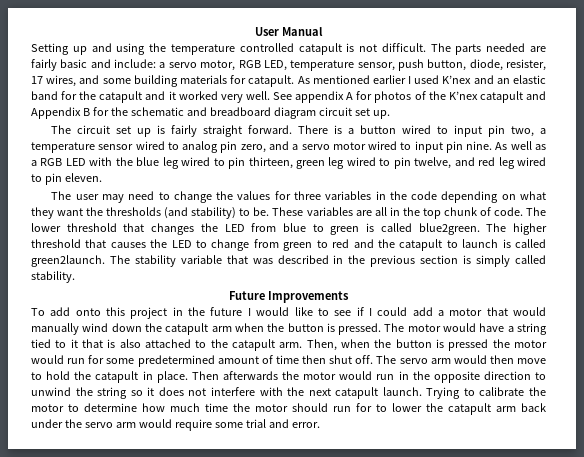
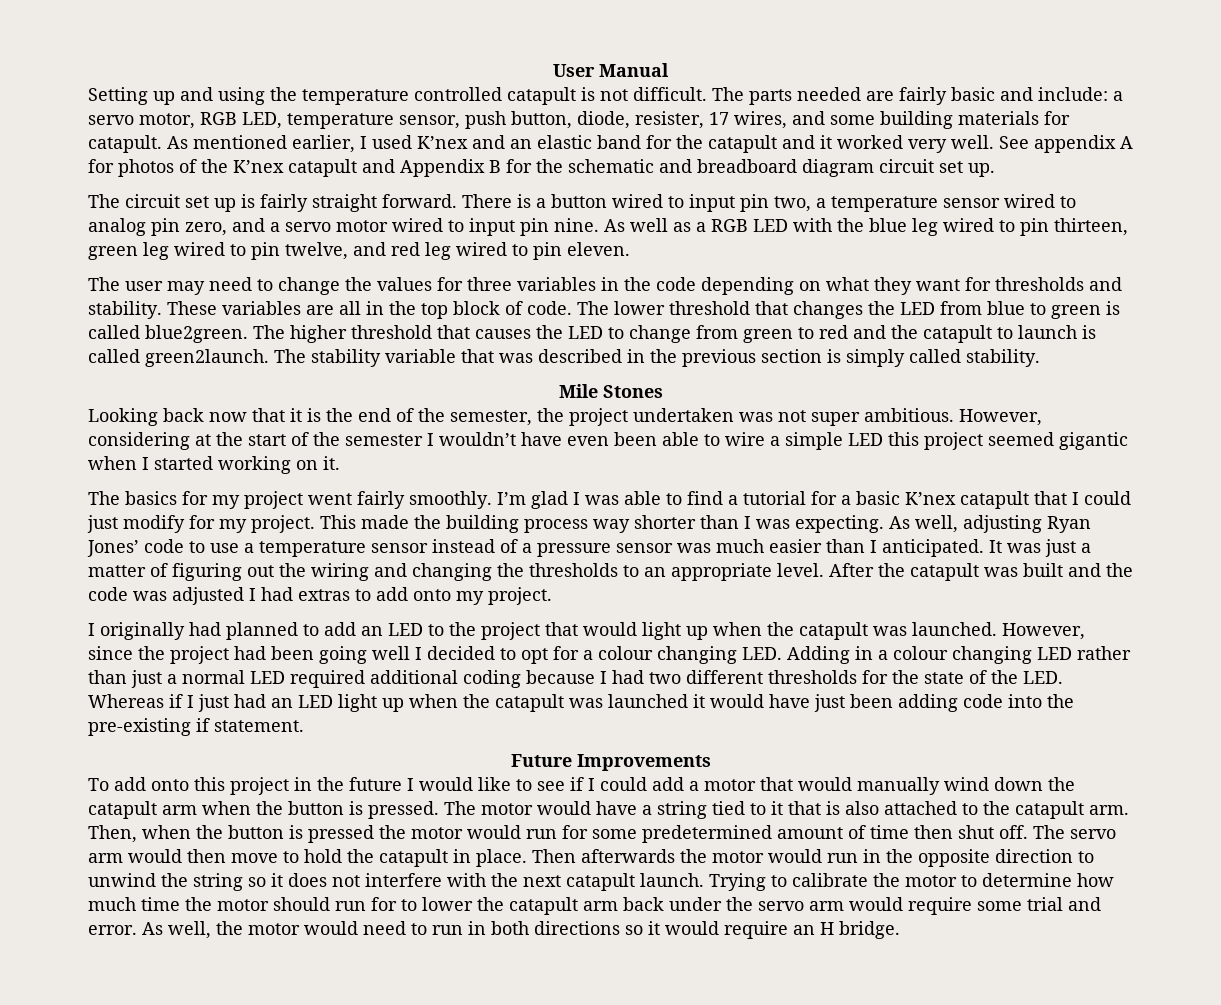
- As mentioned earlier I used K’nex and an elastic band for the catapult and it worked very well.
+ As mentioned earlier, I used K’nex and an elastic band for the catapult and it worked very well.
- The user may need to change the values for three variables in the code depending on what they want the thresholds (and stability) to be.
+ The user may need to change the values for three variables in the code depending on what they want for thresholds and stability.
- These variables are all in the top chunk of code.
+ These variables are all in the top block of code.
+ Mile Stones
+ Looking back now that it is the end of the semester, the project undertaken was not super ambitious. However, considering at the start of the semester I wouldn’t have even been able to wire a simple LED this project seemed gigantic when I started working on it.
+ The basics for my project went fairly smoothly. I’m glad I was able to find a tutorial for a basic K’nex catapult that I could just modify for my project. This made the building process way shorter than I was expecting. As well, adjusting Ryan Jones’ code to use a temperature sensor instead of a pressure sensor was much easier than I anticipated. It was just a matter of figuring out the wiring and changing the thresholds to an appropriate level. After the catapult was built and the code was adjusted I had extras to add onto my project.
+ I originally had planned to add an LED to the project that would light up when the catapult was launched. However, since the project had been going well I decided to opt for a colour changing LED. Adding in a colour changing LED rather than just a normal LED required additional coding because I had two different thresholds for the state of the LED. Whereas if I just had an LED light up when the catapult was launched it would have just been adding code into the pre-existing if statement.
+ As well, the motor would need to run in both directions so it would require an H bridge.

